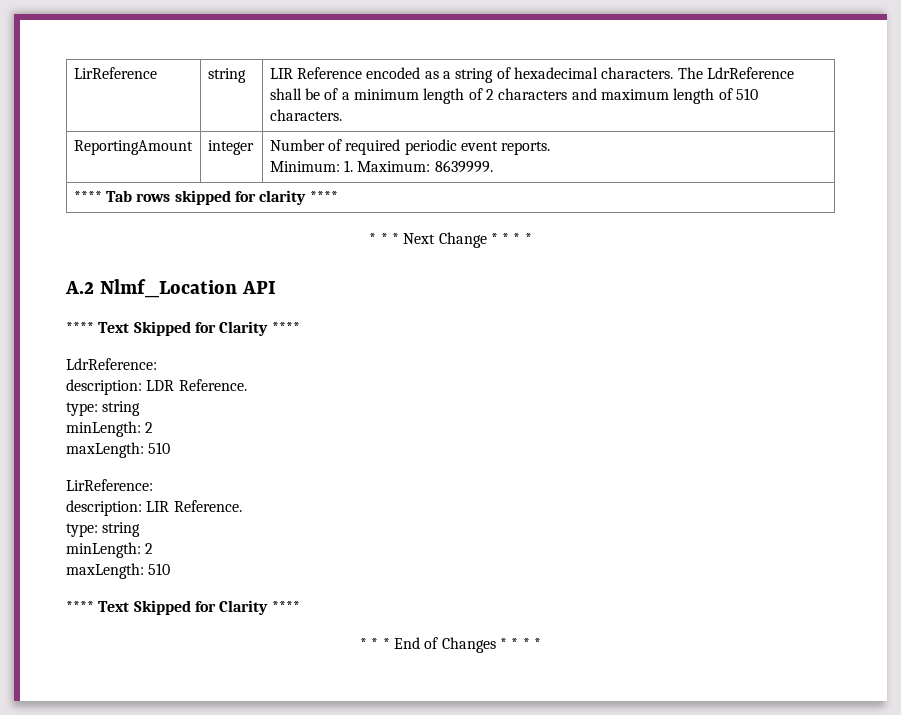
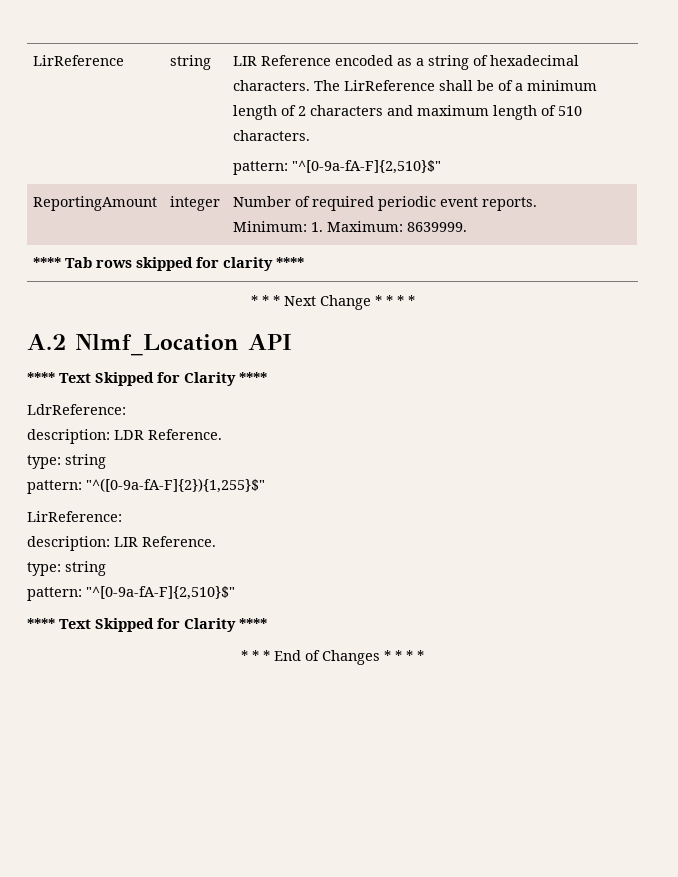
- LirReference | string | LIR Reference encoded as a string of hexadecimal characters. The LdrReference shall be of a minimum length of 2 characters and maximum length of 510 characters.
+ LirReference | string | LIR Reference encoded as a string of hexadecimal characters. The LirReference shall be of a minimum length of 2 characters and maximum length of 510 characters.
+ pattern: "^[0-9a-fA-F]{2,510}$"
  description: LDR Reference.
  type: string
- minLength: 2
- maxLength: 510
+ pattern: "^([0-9a-fA-F]{2}){1,255}$"
  description: LIR Reference.
  type: string
- minLength: 2
- maxLength: 510
+ pattern: "^[0-9a-fA-F]{2,510}$"

